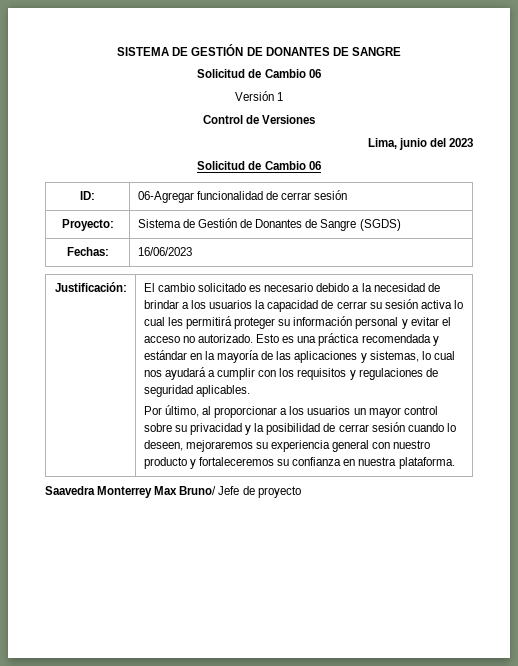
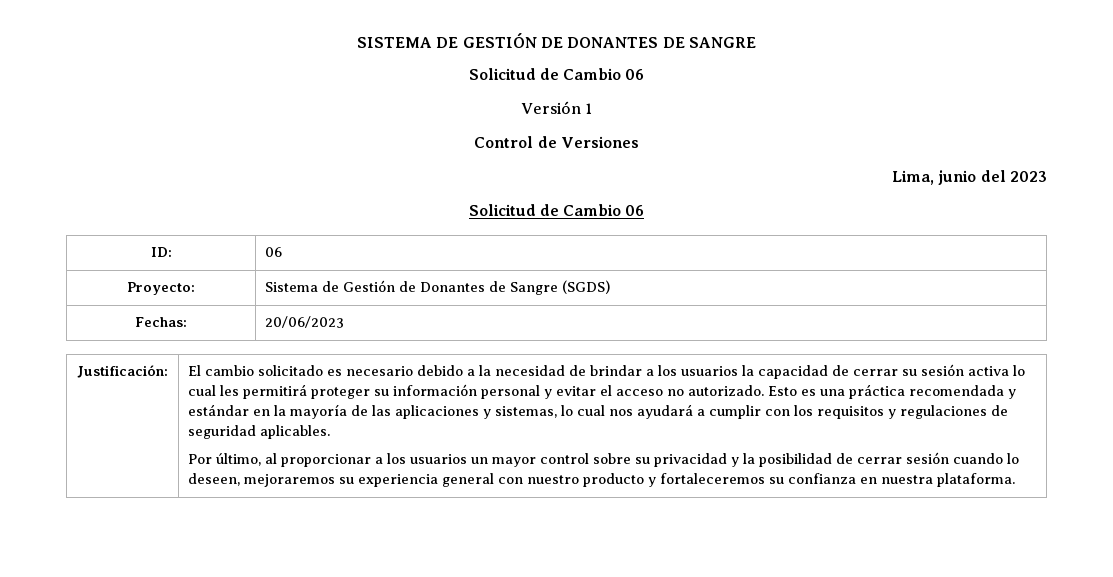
- ID: | 06-Agregar funcionalidad de cerrar sesión
+ ID: | 06
- Fechas: | 16/06/2023
+ Fechas: | 20/06/2023
- Saavedra Monterrey Max Bruno/ Jefe de proyecto

